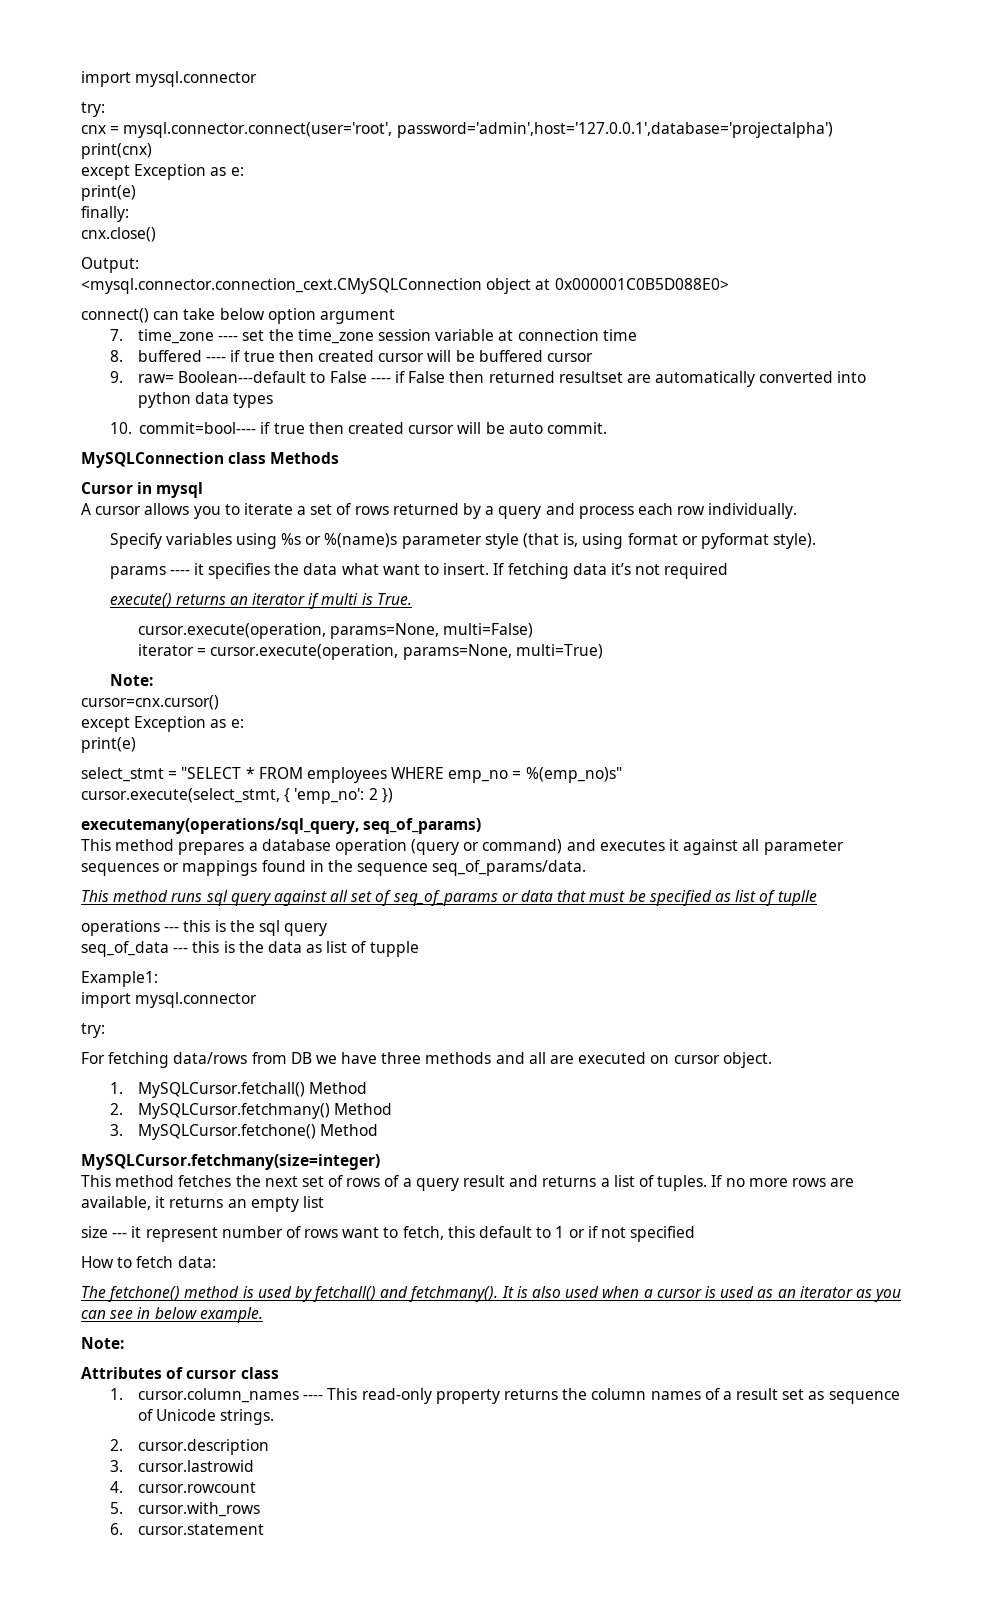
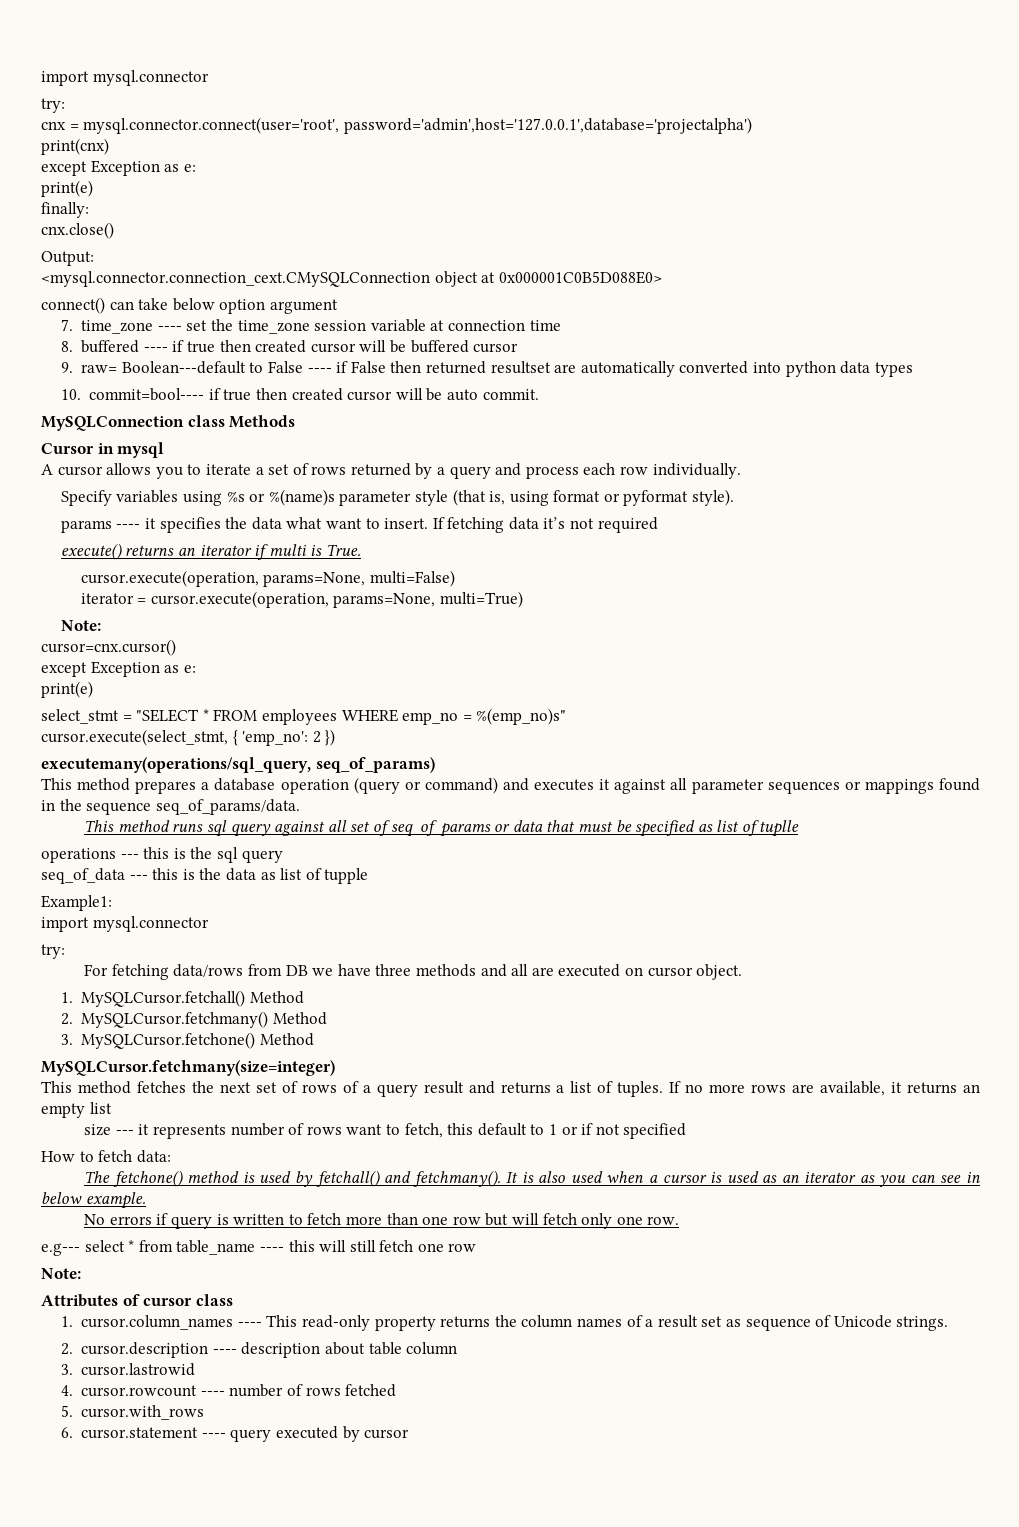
- size --- it represent number of rows want to fetch, this default to 1 or if not specified
+ size --- it represents number of rows want to fetch, this default to 1 or if not specified
+ No errors if query is written to fetch more than one row but will fetch only one row.
+ e.g--- select * from table_name ---- this will still fetch one row
- 2. cursor.description
+ 2. cursor.description ---- description about table column
- 4. cursor.rowcount
+ 4. cursor.rowcount ---- number of rows fetched
- 6. cursor.statement
+ 6. cursor.statement ---- query executed by cursor

